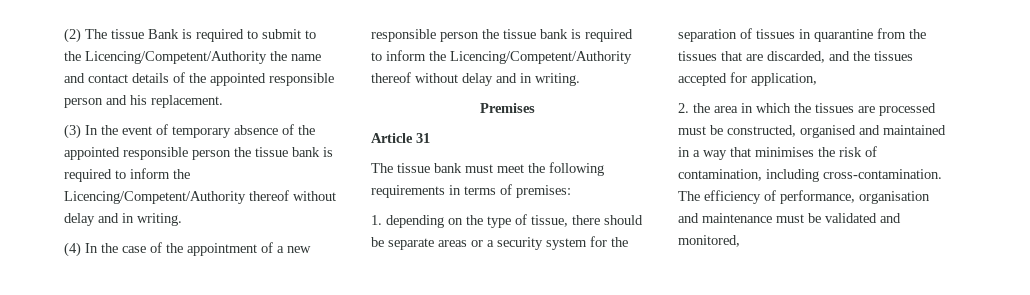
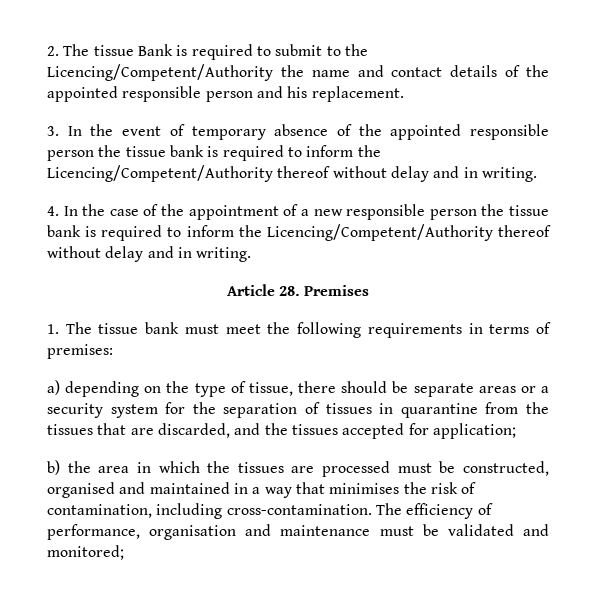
- (2) The tissue Bank is required to submit to the Licencing/Competent/Authority the name and contact details of the appointed responsible person and his replacement.
+ 2. The tissue Bank is required to submit to the Licencing/Competent/Authority the name and contact details of the appointed responsible person and his replacement.
- (3) In the event of temporary absence of the appointed responsible person the tissue bank is required to inform the Licencing/Competent/Authority thereof without delay and in writing.
+ 3. In the event of temporary absence of the appointed responsible person the tissue bank is required to inform the Licencing/Competent/Authority thereof without delay and in writing.
- (4) In the case of the appointment of a new responsible person the tissue bank is required to inform the Licencing/Competent/Authority thereof without delay and in writing.
+ 4. In the case of the appointment of a new responsible person the tissue bank is required to inform the Licencing/Competent/Authority thereof without delay and in writing.
- Premises
+ Article 28. Premises
- Article 31
- The tissue bank must meet the following requirements in terms of premises:
+ 1. The tissue bank must meet the following requirements in terms of premises:
- 1. depending on the type of tissue, there should be separate areas or a security system for the separation of tissues in quarantine from the tissues that are discarded, and the tissues accepted for application,
- 2. the area in which the tissues are processed must be constructed, organised and maintained in a way that minimises the risk of contamination, including cross-contamination.
+ a) depending on the type of tissue, there should be separate areas or a security system for the separation of tissues in quarantine from the tissues that are discarded, and the tissues accepted for application;
+ b) the area in which the tissues are processed must be constructed, organised and maintained in a way that minimises the risk of contamination, including cross-contamination.
- The efficiency of performance, organisation and maintenance must be validated and monitored,
+ The efficiency of performance, organisation and maintenance must be validated and monitored;

